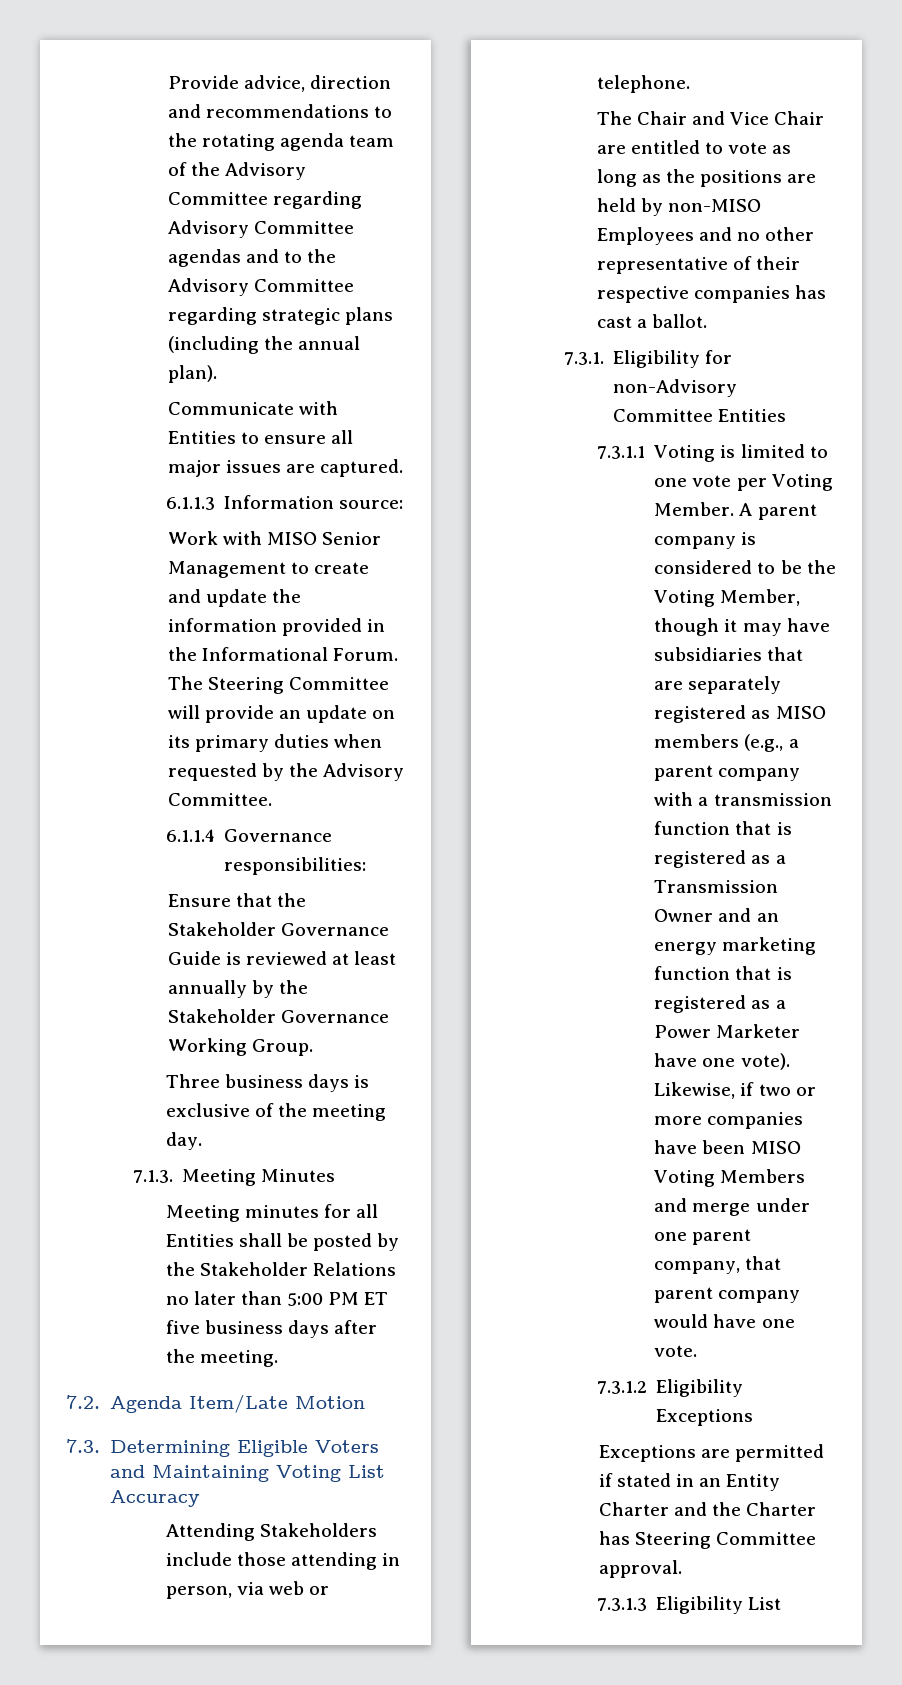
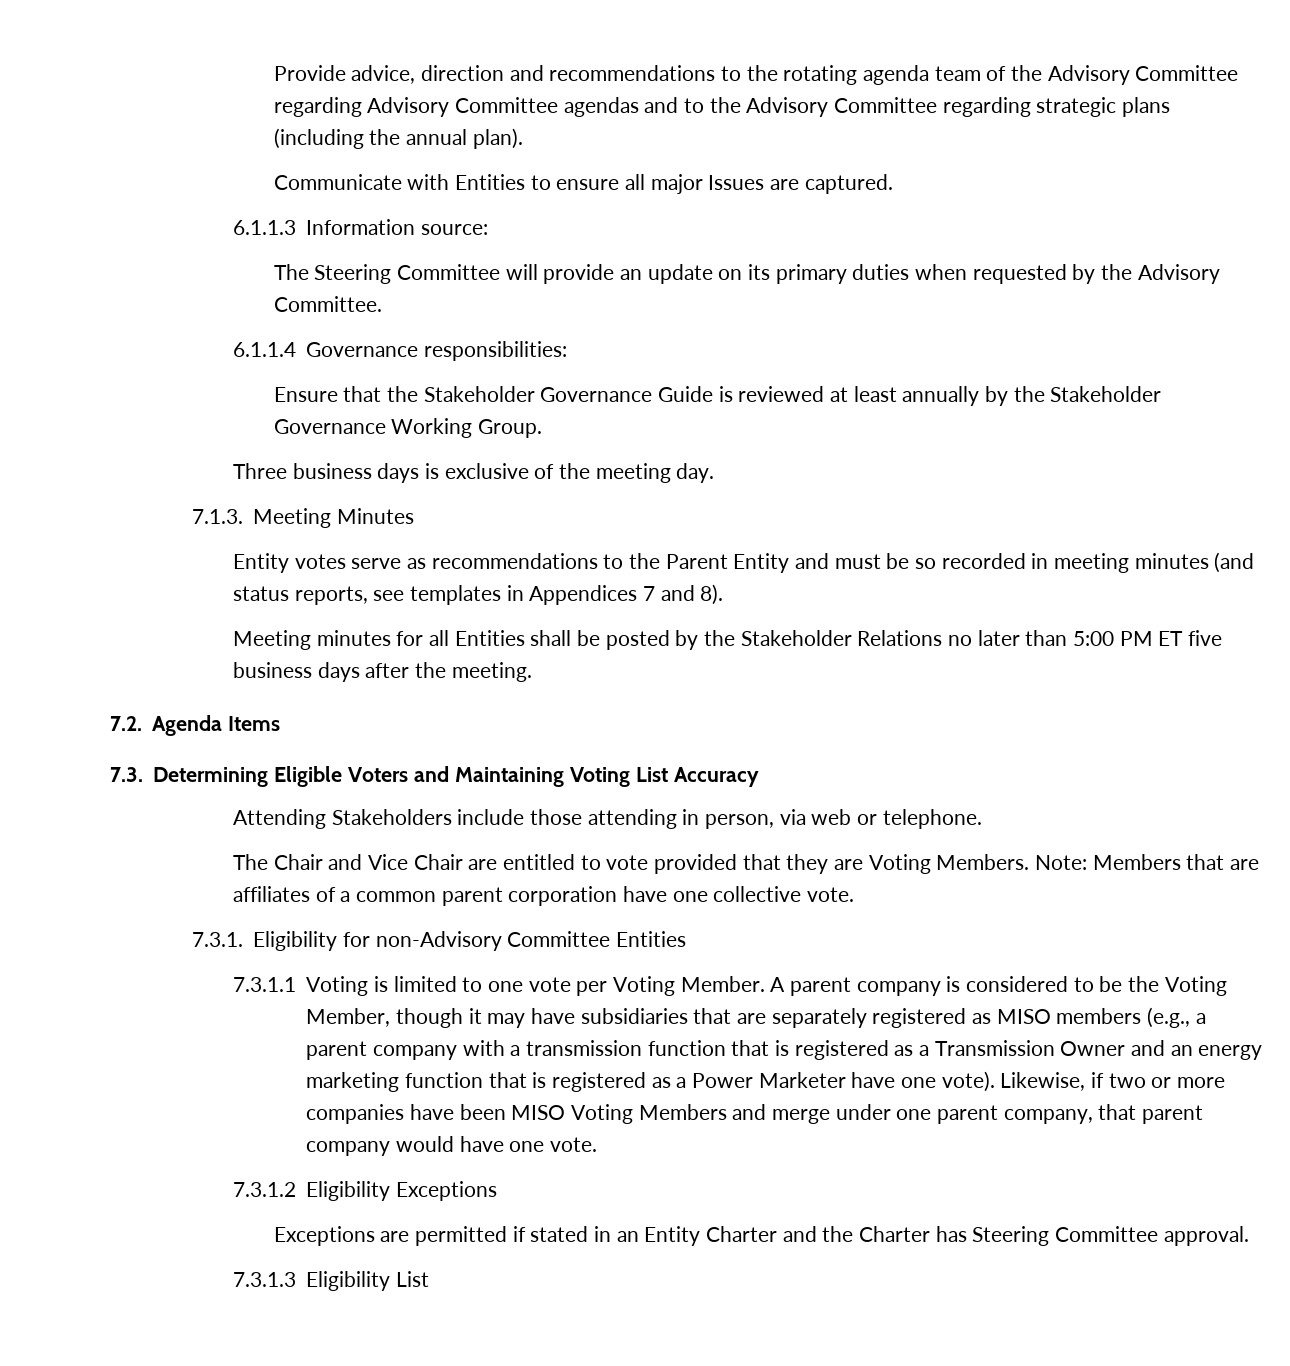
- Communicate with Entities to ensure all major issues are captured.
+ Communicate with Entities to ensure all major Issues are captured.
- Work with MISO Senior Management to create and update the information provided in the Informational Forum.
+ Entity votes serve as recommendations to the Parent Entity and must be so recorded in meeting minutes (and status reports, see templates in Appendices 7 and 8).
- 7.2. Agenda Item/Late Motion
+ 7.2. Agenda Items
- The Chair and Vice Chair are entitled to vote as long as the positions are held by non-MISO Employees and no other representative of their respective companies has cast a ballot.
+ The Chair and Vice Chair are entitled to vote provided that they are Voting Members. Note: Members that are affiliates of a common parent corporation have one collective vote.

